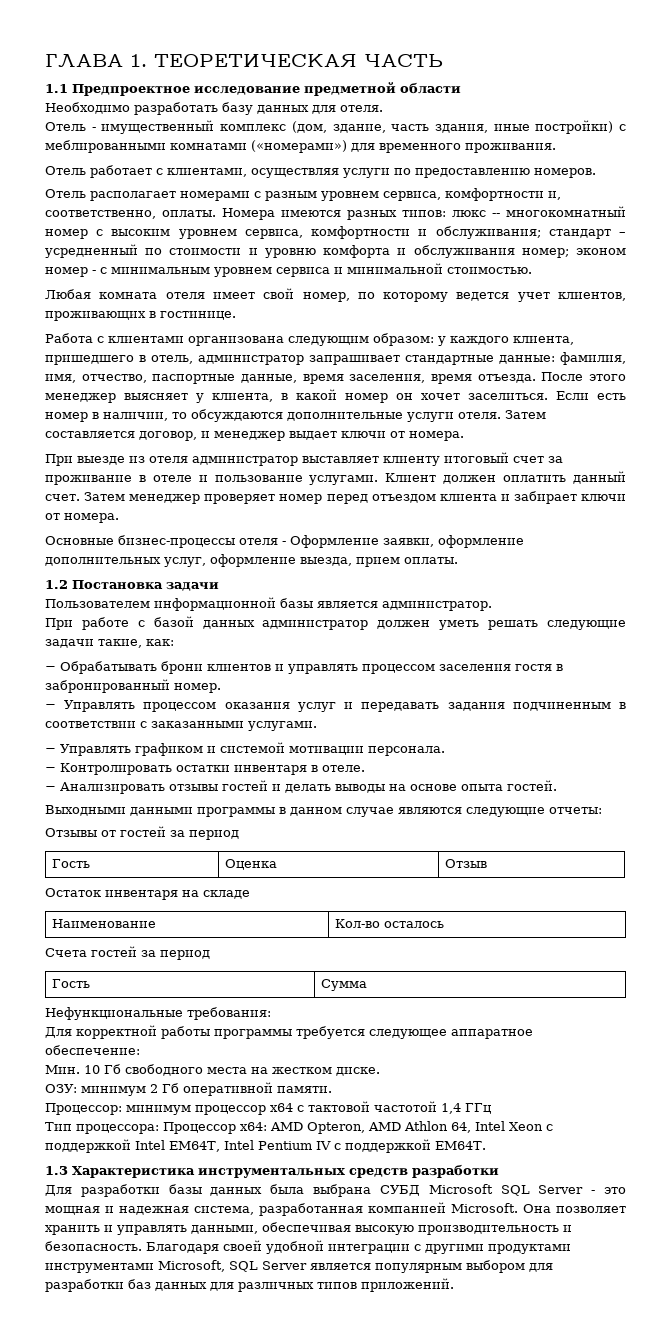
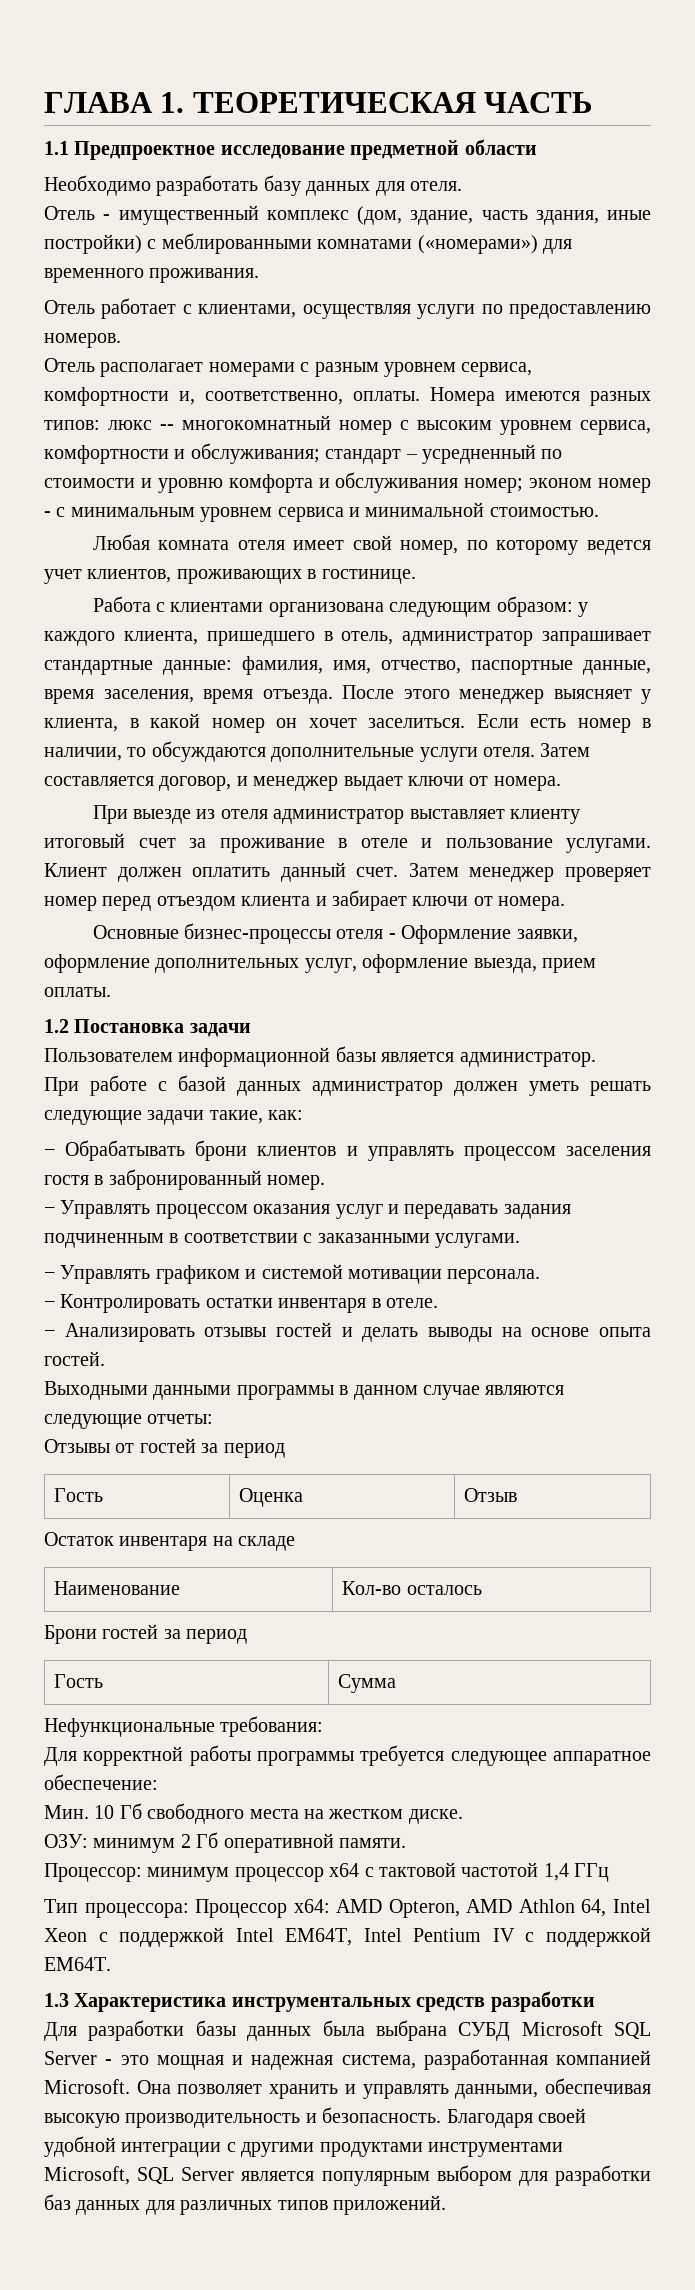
- Счета гостей за период
+ Брони гостей за период

